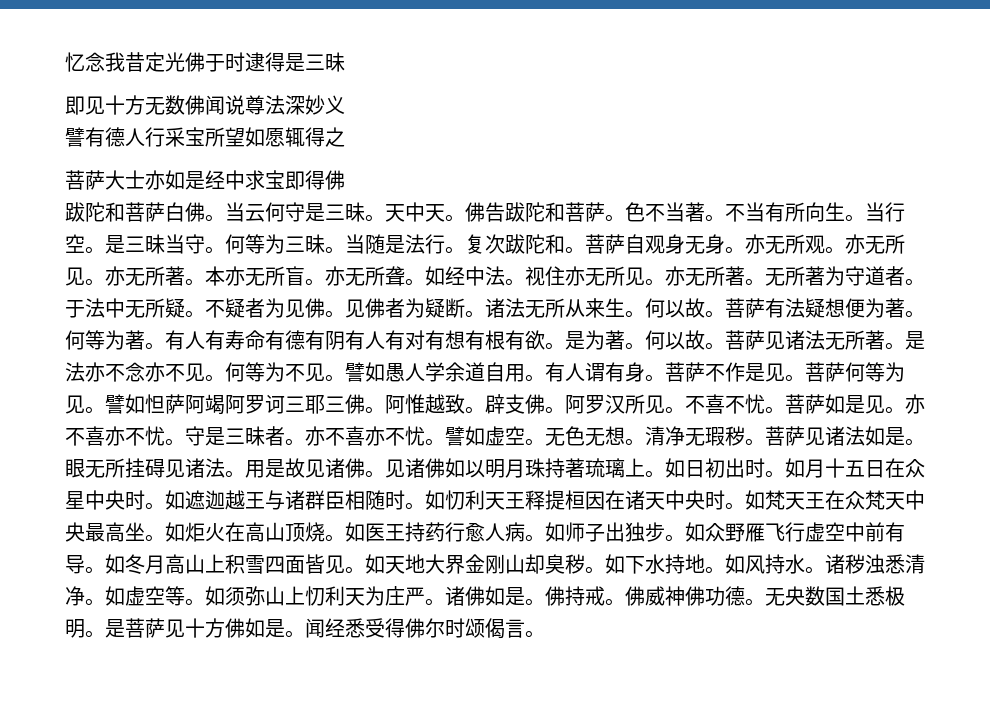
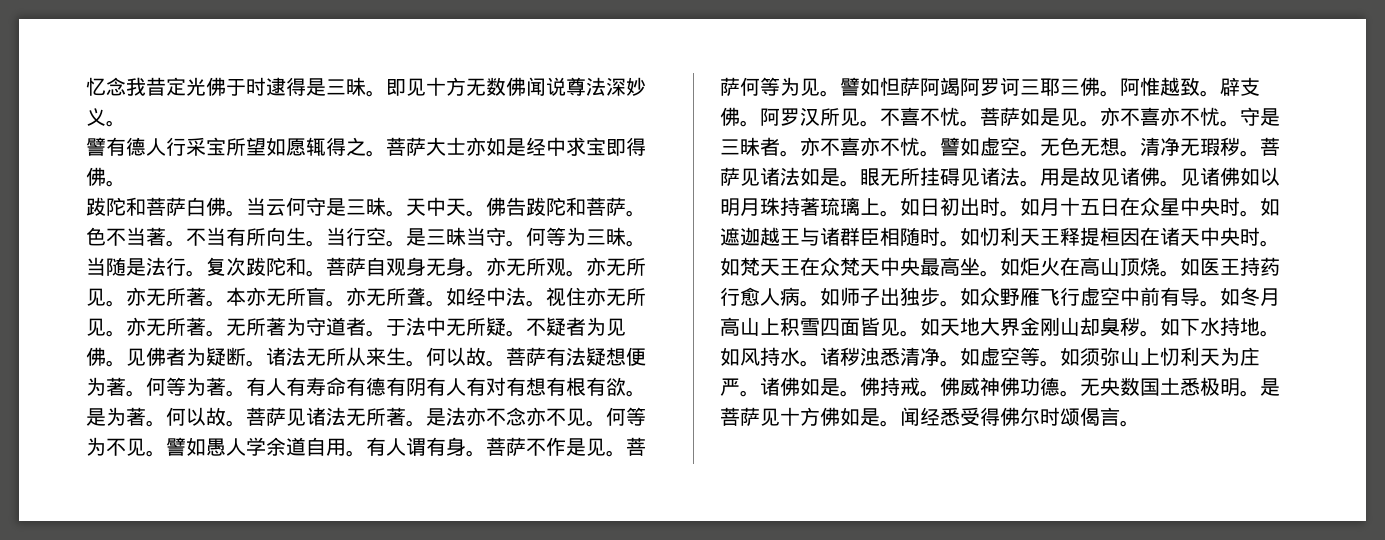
- 忆念我昔定光佛于时逮得是三昧
- 即见十方无数佛闻说尊法深妙义
+ 忆念我昔定光佛于时逮得是三昧。即见十方无数佛闻说尊法深妙义。
- 譬有德人行采宝所望如愿辄得之
- 菩萨大士亦如是经中求宝即得佛
+ 譬有德人行采宝所望如愿辄得之。菩萨大士亦如是经中求宝即得佛。

